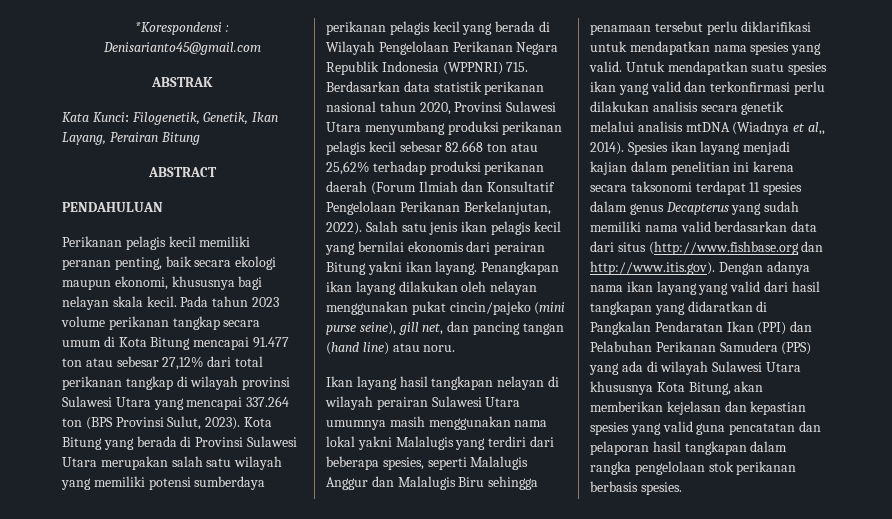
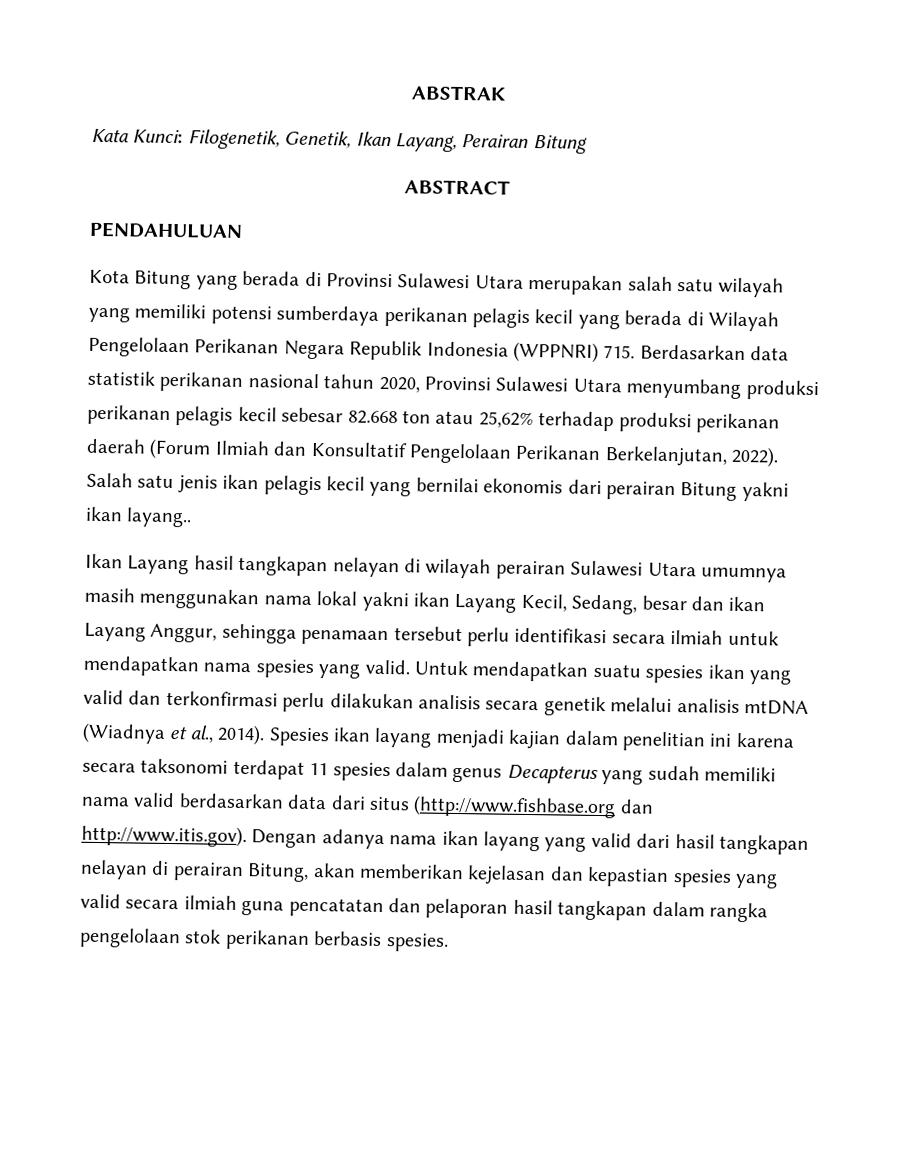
- *Korespondensi : Denisarianto45@gmail.com
- Perikanan pelagis kecil memiliki peranan penting, baik secara ekologi maupun ekonomi, khususnya bagi nelayan skala kecil. Pada tahun 2023 volume perikanan tangkap secara umum di Kota Bitung mencapai 91.477 ton atau sebesar 27,12% dari total perikanan tangkap di wilayah provinsi Sulawesi Utara yang mencapai 337.264 ton (BPS Provinsi Sulut, 2023).
- Salah satu jenis ikan pelagis kecil yang bernilai ekonomis dari perairan Bitung yakni ikan layang. Penangkapan ikan layang dilakukan oleh nelayan menggunakan pukat cincin/pajeko (mini purse seine), gill net, dan pancing tangan (hand line) atau noru.
- Ikan layang hasil tangkapan nelayan di wilayah perairan Sulawesi Utara umumnya masih menggunakan nama lokal yakni Malalugis yang terdiri dari beberapa spesies, seperti Malalugis Anggur dan Malalugis Biru sehingga penamaan tersebut perlu diklarifikasi untuk mendapatkan nama spesies yang valid.
+ Salah satu jenis ikan pelagis kecil yang bernilai ekonomis dari perairan Bitung yakni ikan layang..
+ Ikan Layang hasil tangkapan nelayan di wilayah perairan Sulawesi Utara umumnya masih menggunakan nama lokal yakni ikan Layang Kecil, Sedang, besar dan ikan Layang Anggur, sehingga penamaan tersebut perlu identifikasi secara ilmiah untuk mendapatkan nama spesies yang valid.
- Untuk mendapatkan suatu spesies ikan yang valid dan terkonfirmasi perlu dilakukan analisis secara genetik melalui analisis mtDNA (Wiadnya et al,, 2014).
+ Untuk mendapatkan suatu spesies ikan yang valid dan terkonfirmasi perlu dilakukan analisis secara genetik melalui analisis mtDNA (Wiadnya et al., 2014).
- Spesies ikan layang menjadi kajian dalam penelitian ini karena secara taksonomi terdapat 11 spesies dalam genus Decapterus yang sudah memiliki nama valid berdasarkan data dari situs (http://www.fishbase.org dan http://www.itis.gov). Dengan adanya nama ikan layang yang valid dari hasil tangkapan yang didaratkan di Pangkalan Pendaratan Ikan (PPI) dan Pelabuhan Perikanan Samudera (PPS) yang ada di wilayah Sulawesi Utara khususnya Kota Bitung, akan memberikan kejelasan dan kepastian spesies yang valid guna pencatatan dan pelaporan hasil tangkapan dalam rangka pengelolaan stok perikanan berbasis spesies.
+ Spesies ikan layang menjadi kajian dalam penelitian ini karena secara taksonomi terdapat 11 spesies dalam genus Decapterus yang sudah memiliki nama valid berdasarkan data dari situs (http://www.fishbase.org dan http://www.itis.gov). Dengan adanya nama ikan layang yang valid dari hasil tangkapan nelayan di perairan Bitung, akan memberikan kejelasan dan kepastian spesies yang valid secara ilmiah guna pencatatan dan pelaporan hasil tangkapan dalam rangka pengelolaan stok perikanan berbasis spesies.

